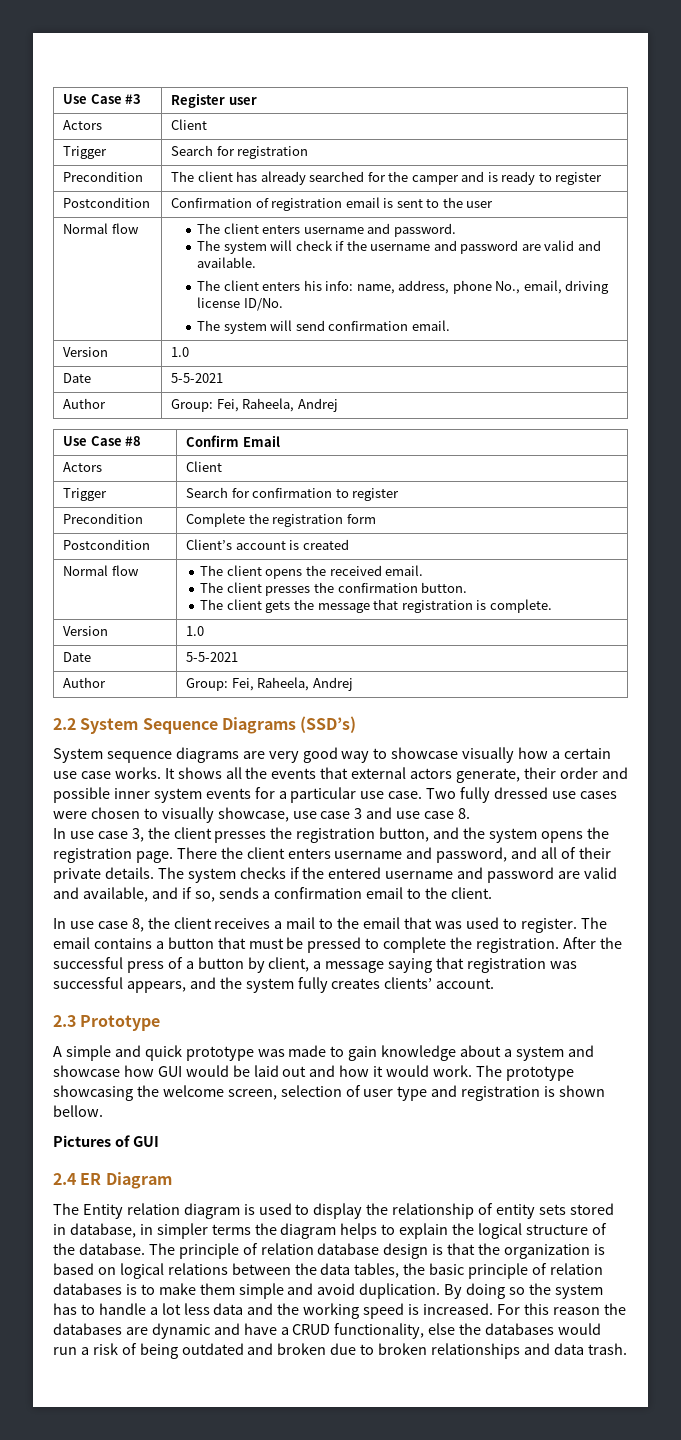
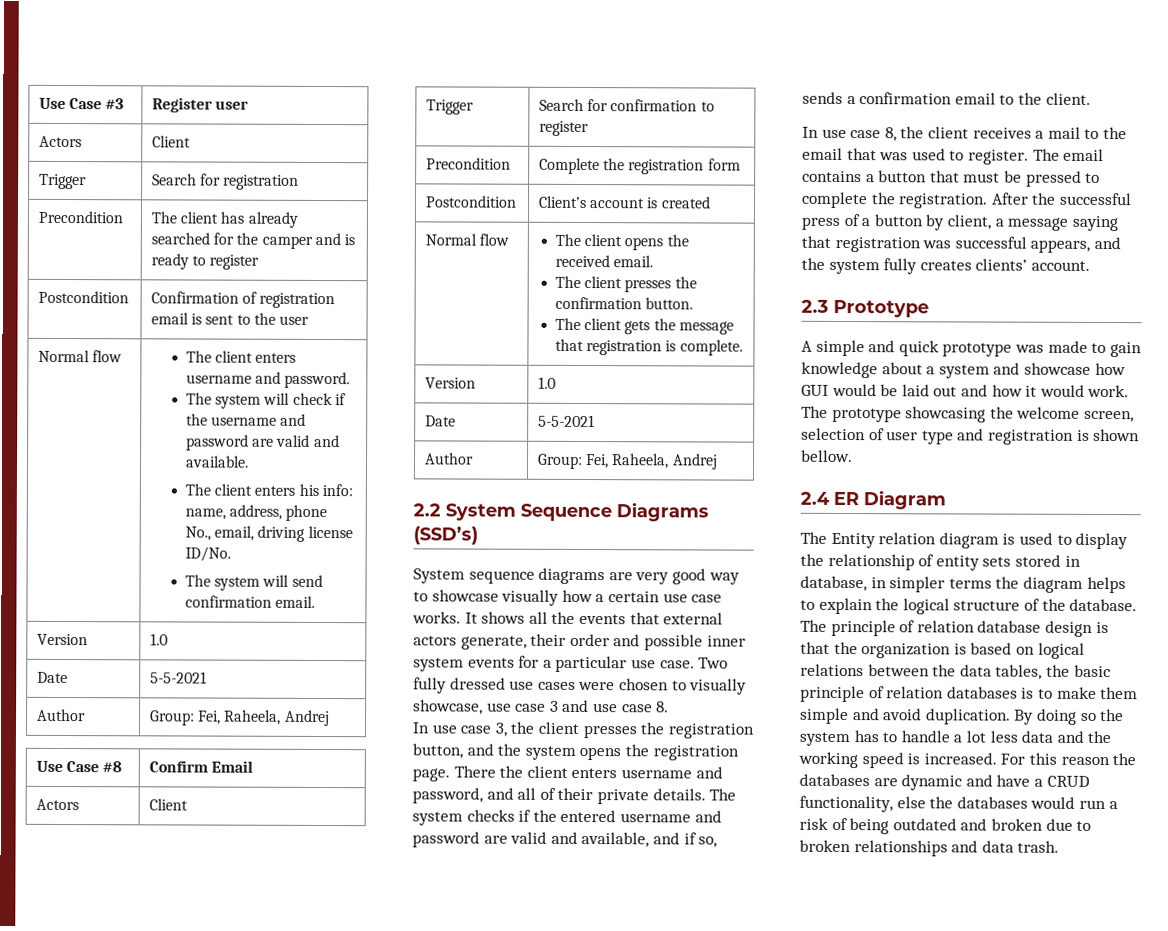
- Pictures of GUI

